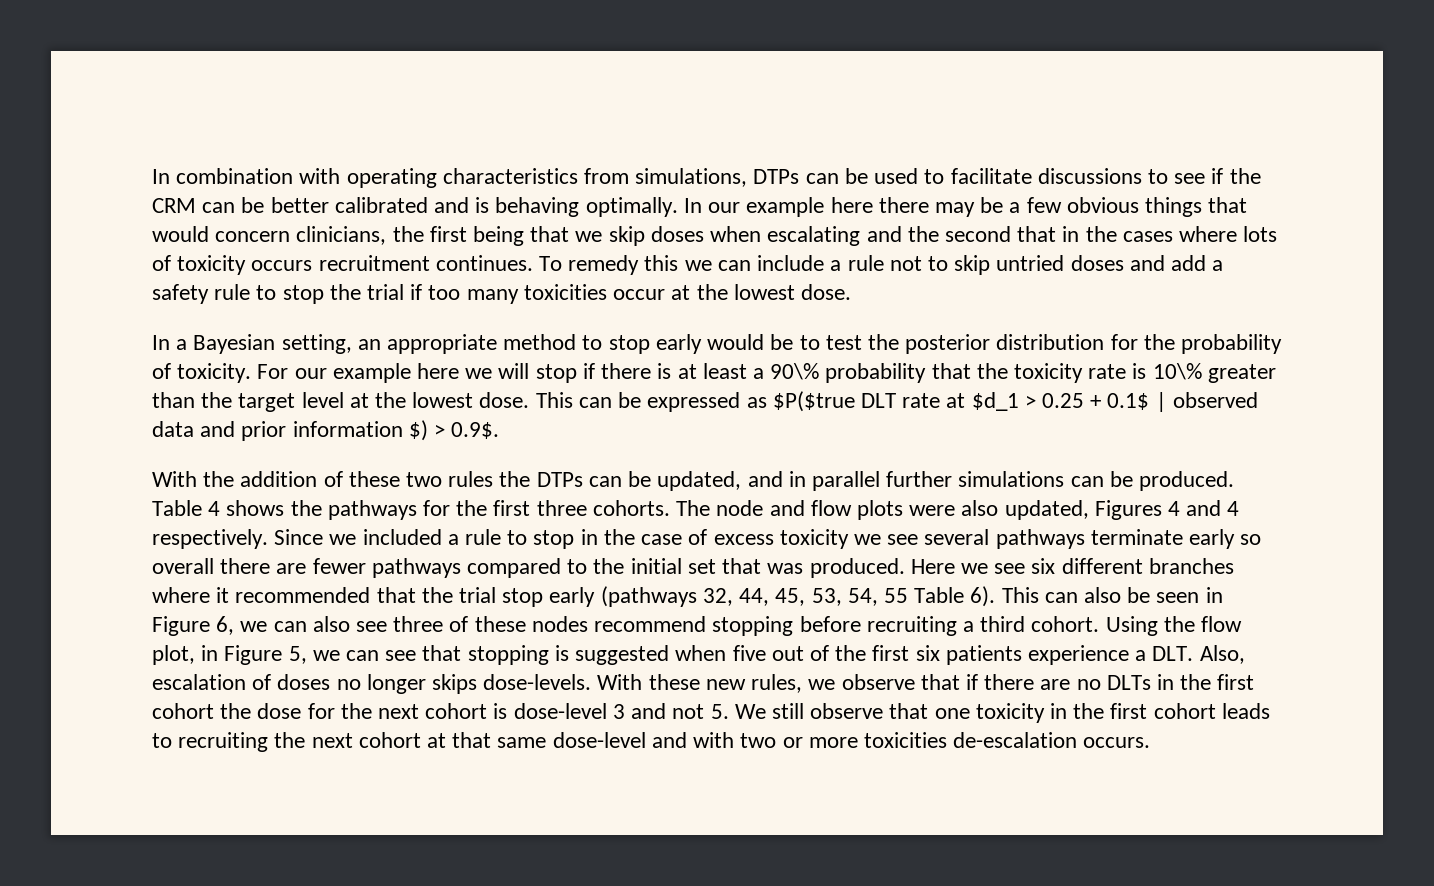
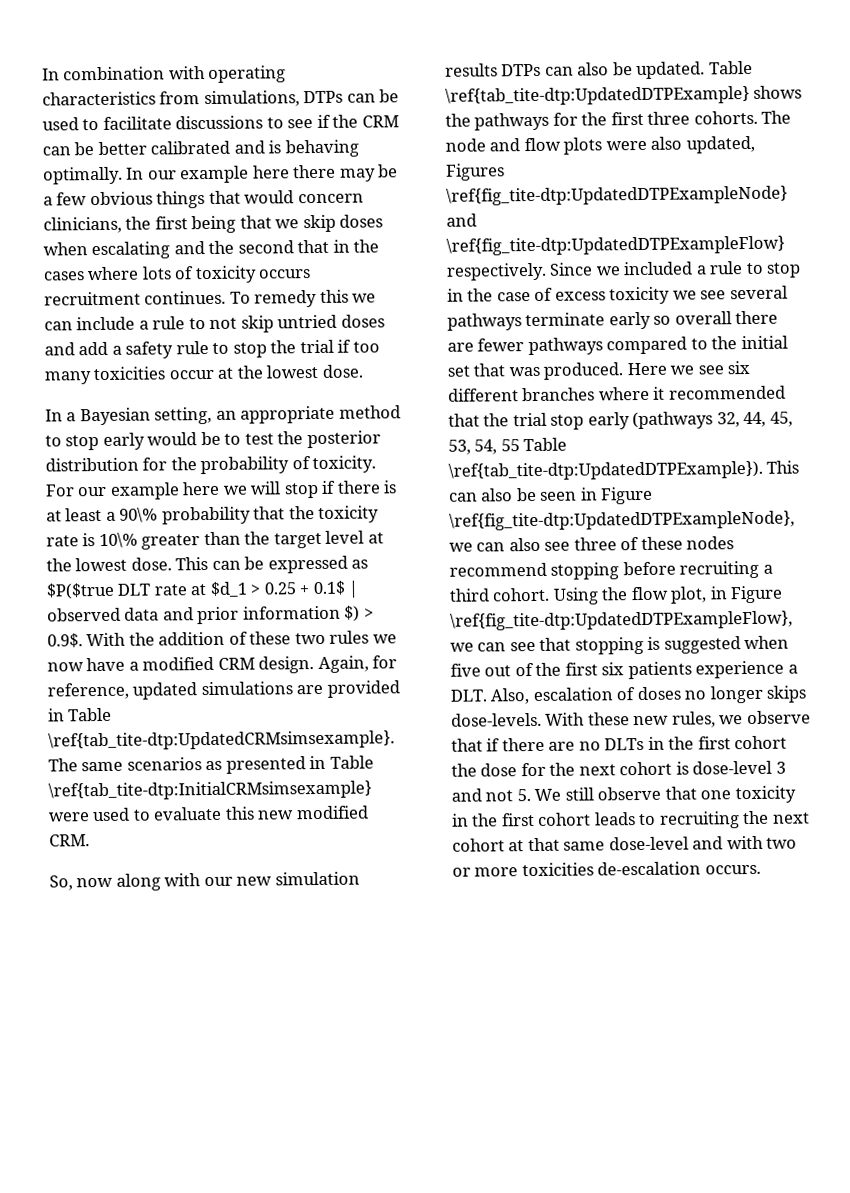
- To remedy this we can include a rule not to skip untried doses and add a safety rule to stop the trial if too many toxicities occur at the lowest dose.
+ To remedy this we can include a rule to not skip untried doses and add a safety rule to stop the trial if too many toxicities occur at the lowest dose.
- This can be expressed as $P($true DLT rate at $d_1 > 0.25 + 0.1$ | observed data and prior information $) > 0.9$.
- With the addition of these two rules the DTPs can be updated, and in parallel further simulations can be produced. Table 4 shows the pathways for the first three cohorts.
+ This can be expressed as $P($true DLT rate at $d_1 > 0.25 + 0.1$ | observed data and prior information $) > 0.9$. With the addition of these two rules we now have a modified CRM design. Again, for reference, updated simulations are provided in Table \ref{tab_tite-dtp:UpdatedCRMsimsexample}. The same scenarios as presented in Table \ref{tab_tite-dtp:InitialCRMsimsexample} were used to evaluate this new modified CRM.
+ So, now along with our new simulation results DTPs can also be updated. Table \ref{tab_tite-dtp:UpdatedDTPExample} shows the pathways for the first three cohorts.
- The node and flow plots were also updated, Figures 4 and 4 respectively.
+ The node and flow plots were also updated, Figures \ref{fig_tite-dtp:UpdatedDTPExampleNode} and \ref{fig_tite-dtp:UpdatedDTPExampleFlow} respectively.
- Here we see six different branches where it recommended that the trial stop early (pathways 32, 44, 45, 53, 54, 55 Table 6).
+ Here we see six different branches where it recommended that the trial stop early (pathways 32, 44, 45, 53, 54, 55 Table \ref{tab_tite-dtp:UpdatedDTPExample}).
- This can also be seen in Figure 6, we can also see three of these nodes recommend stopping before recruiting a third cohort.
+ This can also be seen in Figure \ref{fig_tite-dtp:UpdatedDTPExampleNode}, we can also see three of these nodes recommend stopping before recruiting a third cohort.
- Using the flow plot, in Figure 5, we can see that stopping is suggested when five out of the first six patients experience a DLT. Also, escalation of doses no longer skips dose-levels.
+ Using the flow plot, in Figure \ref{fig_tite-dtp:UpdatedDTPExampleFlow}, we can see that stopping is suggested when five out of the first six patients experience a DLT. Also, escalation of doses no longer skips dose-levels.

